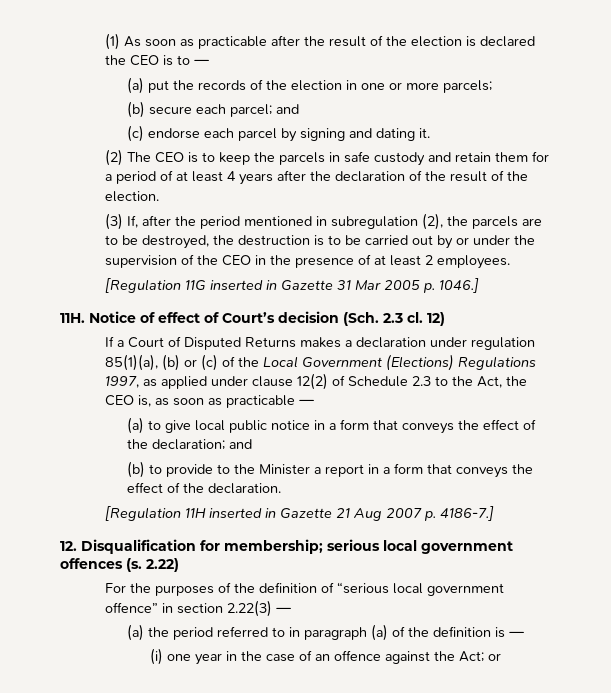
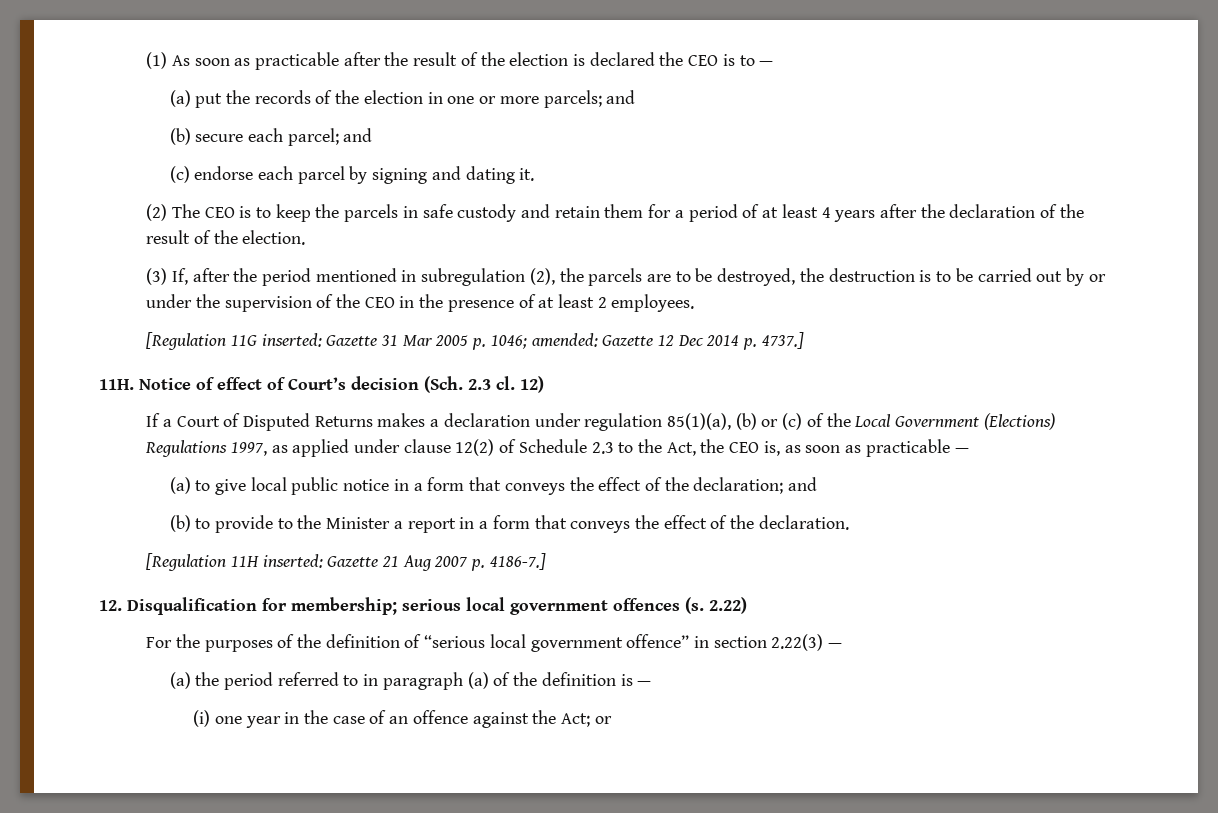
- (a) put the records of the election in one or more parcels;
+ (a) put the records of the election in one or more parcels; and
- [Regulation 11G inserted in Gazette 31 Mar 2005 p. 1046.]
+ [Regulation 11G inserted: Gazette 31 Mar 2005 p. 1046; amended: Gazette 12 Dec 2014 p. 4737.]
- [Regulation 11H inserted in Gazette 21 Aug 2007 p. 4186-7.]
+ [Regulation 11H inserted: Gazette 21 Aug 2007 p. 4186-7.]

